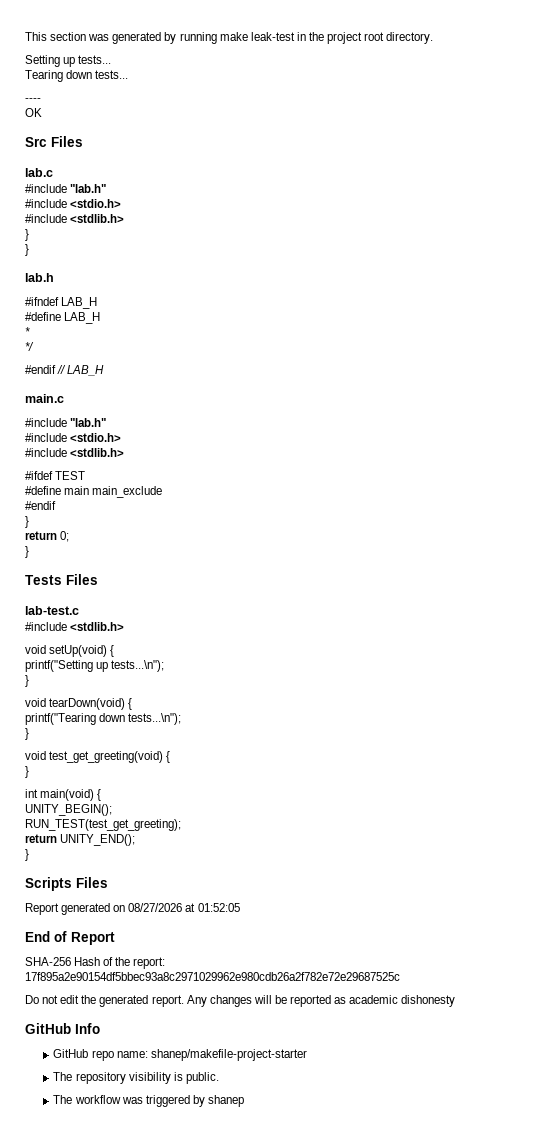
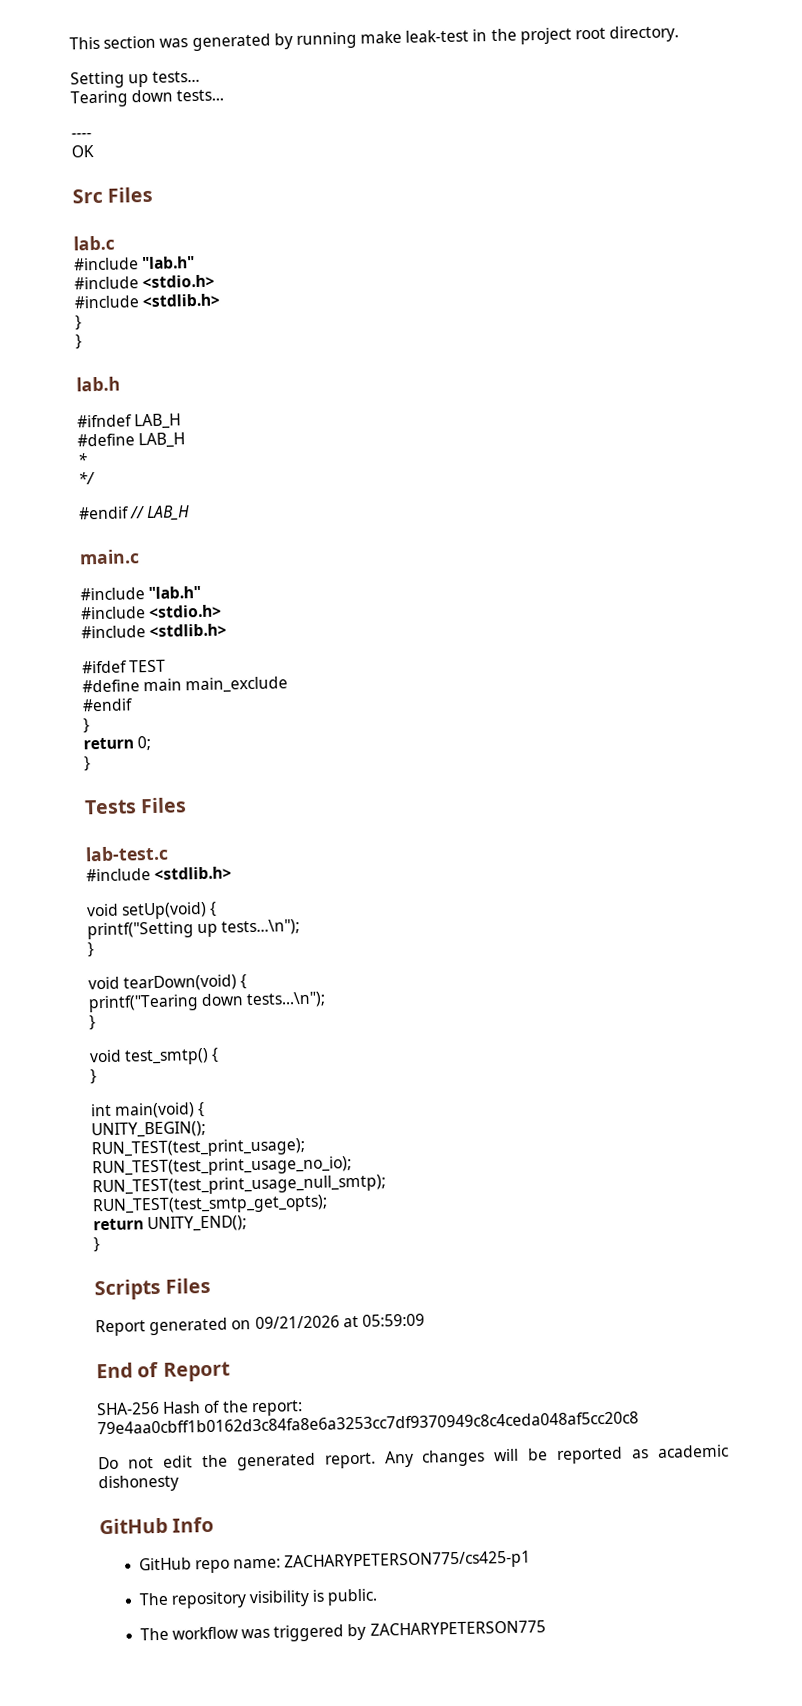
- void test_get_greeting(void) {
+ void test_smtp() {
- RUN_TEST(test_get_greeting);
+ RUN_TEST(test_print_usage);
+ RUN_TEST(test_print_usage_no_io);
+ RUN_TEST(test_print_usage_null_smtp);
+ RUN_TEST(test_smtp_get_opts);
- Report generated on 08/27/2026 at 01:52:05
+ Report generated on 09/21/2026 at 05:59:09
- SHA-256 Hash of the report: 17f895a2e90154df5bbec93a8c2971029962e980cdb26a2f782e72e29687525c
+ SHA-256 Hash of the report: 79e4aa0cbff1b0162d3c84fa8e6a3253cc7df9370949c8c4ceda048af5cc20c8
- GitHub repo name: shanep/makefile-project-starter
+ GitHub repo name: ZACHARYPETERSON775/cs425-p1
- The workflow was triggered by shanep
+ The workflow was triggered by ZACHARYPETERSON775

